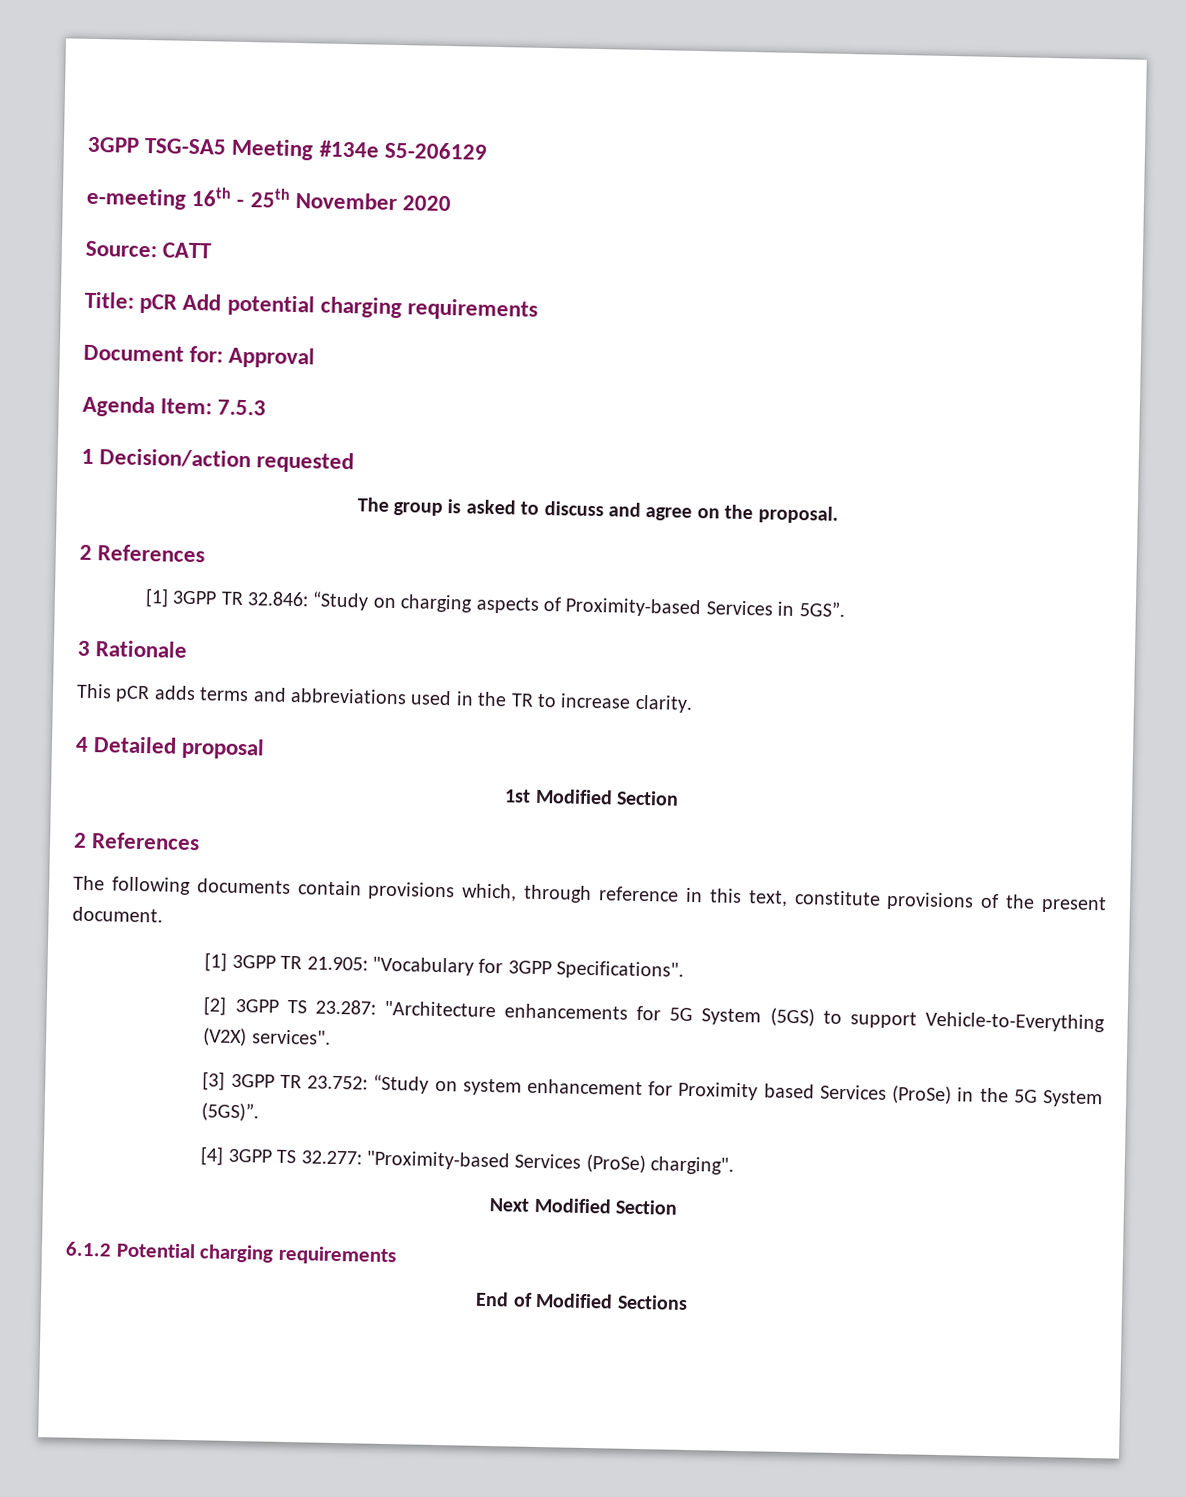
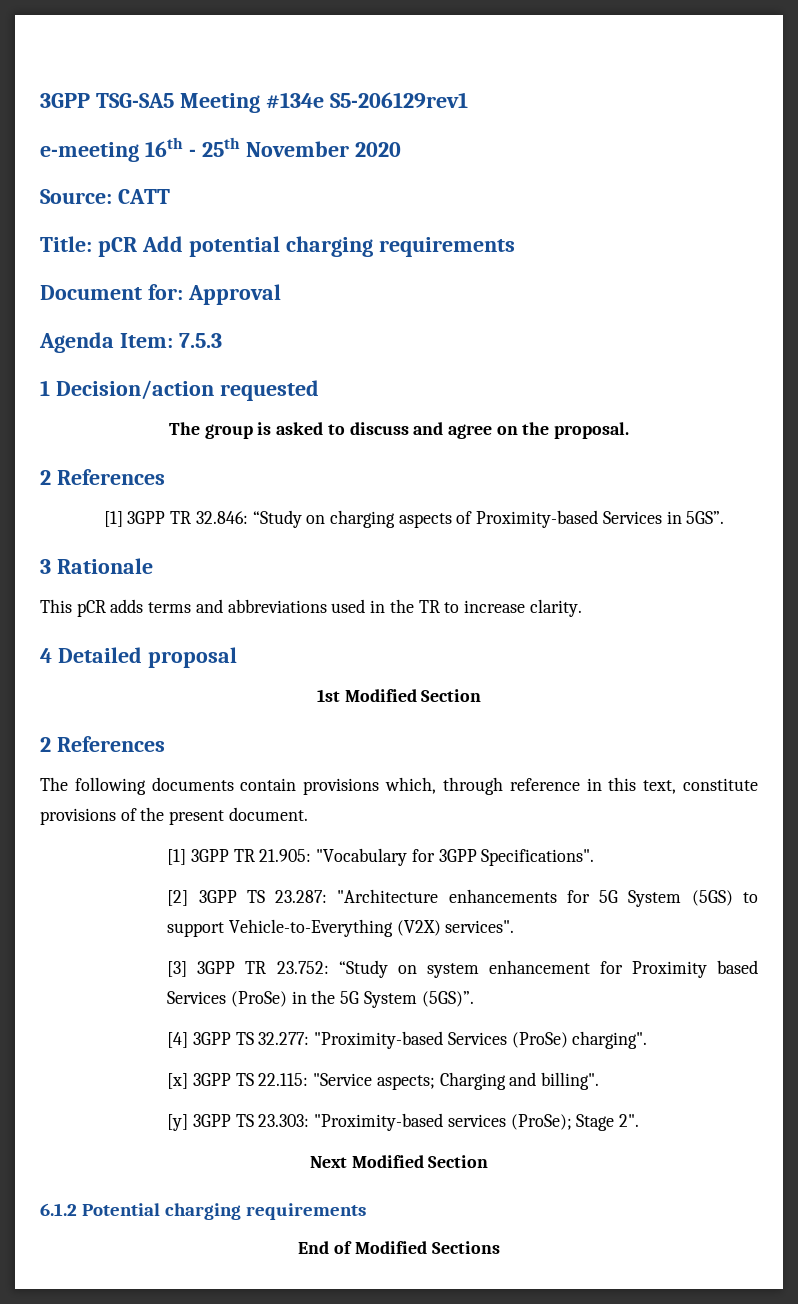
- 3GPP TSG-SA5 Meeting #134e S5-206129
+ 3GPP TSG-SA5 Meeting #134e S5-206129rev1
+ [x] 3GPP TS 22.115: "Service aspects; Charging and billing".
+ [y] 3GPP TS 23.303: "Proximity-based services (ProSe); Stage 2".

